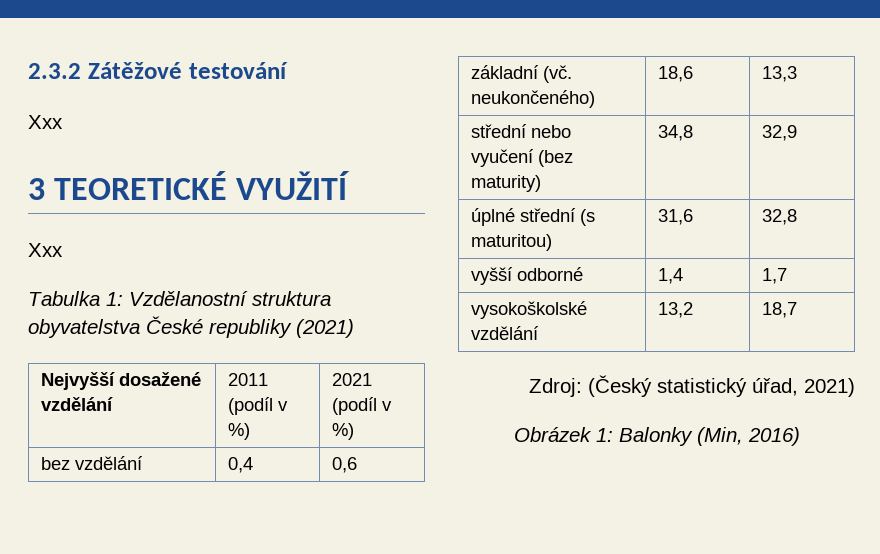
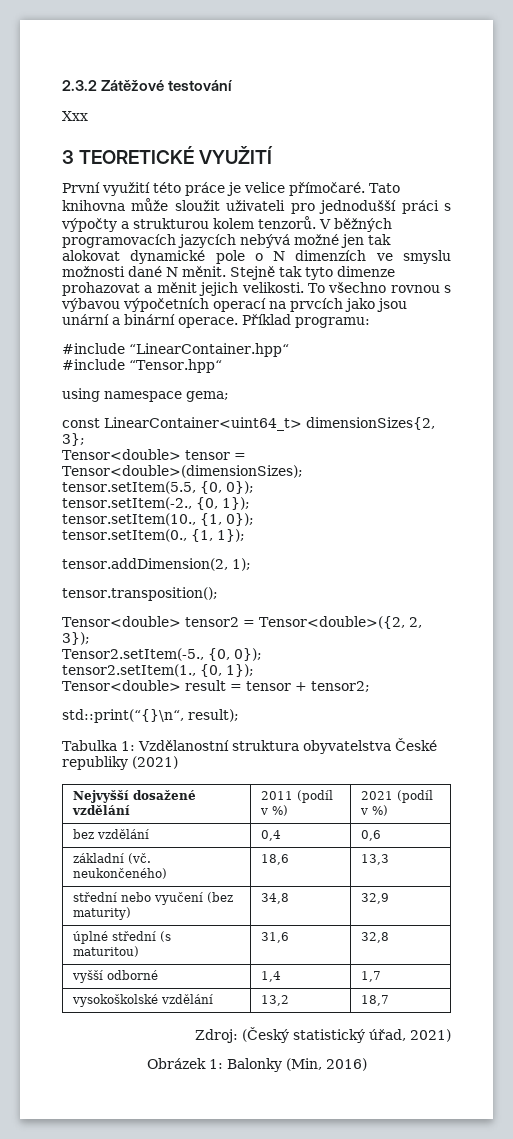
  3 TEORETICKÉ VYUŽITÍ
- Xxx
+ První využití této práce je velice přímočaré. Tato knihovna může sloužit uživateli pro jednodušší práci s výpočty a strukturou kolem tenzorů. V běžných programovacích jazycích nebývá možné jen tak alokovat dynamické pole o N dimenzích ve smyslu možnosti dané N měnit. Stejně tak tyto dimenze prohazovat a měnit jejich velikosti. To všechno rovnou s výbavou výpočetních operací na prvcích jako jsou unární a binární operace. Příklad programu:
+ #include “LinearContainer.hpp“
+ #include “Tensor.hpp“
+ using namespace gema;
+ const LinearContainer<uint64_t> dimensionSizes{2, 3};
+ Tensor<double> tensor = Tensor<double>(dimensionSizes);
+ tensor.setItem(5.5, {0, 0});
+ tensor.setItem(-2., {0, 1});
+ tensor.setItem(10., {1, 0});
+ tensor.setItem(0., {1, 1});
+ tensor.addDimension(2, 1);
+ tensor.transposition();
+ Tensor<double> tensor2 = Tensor<double>({2, 2, 3});
+ Tensor2.setItem(-5., {0, 0});
+ tensor2.setItem(1., {0, 1});
+ Tensor<double> result = tensor + tensor2;
+ std::print(“{}\n“, result);

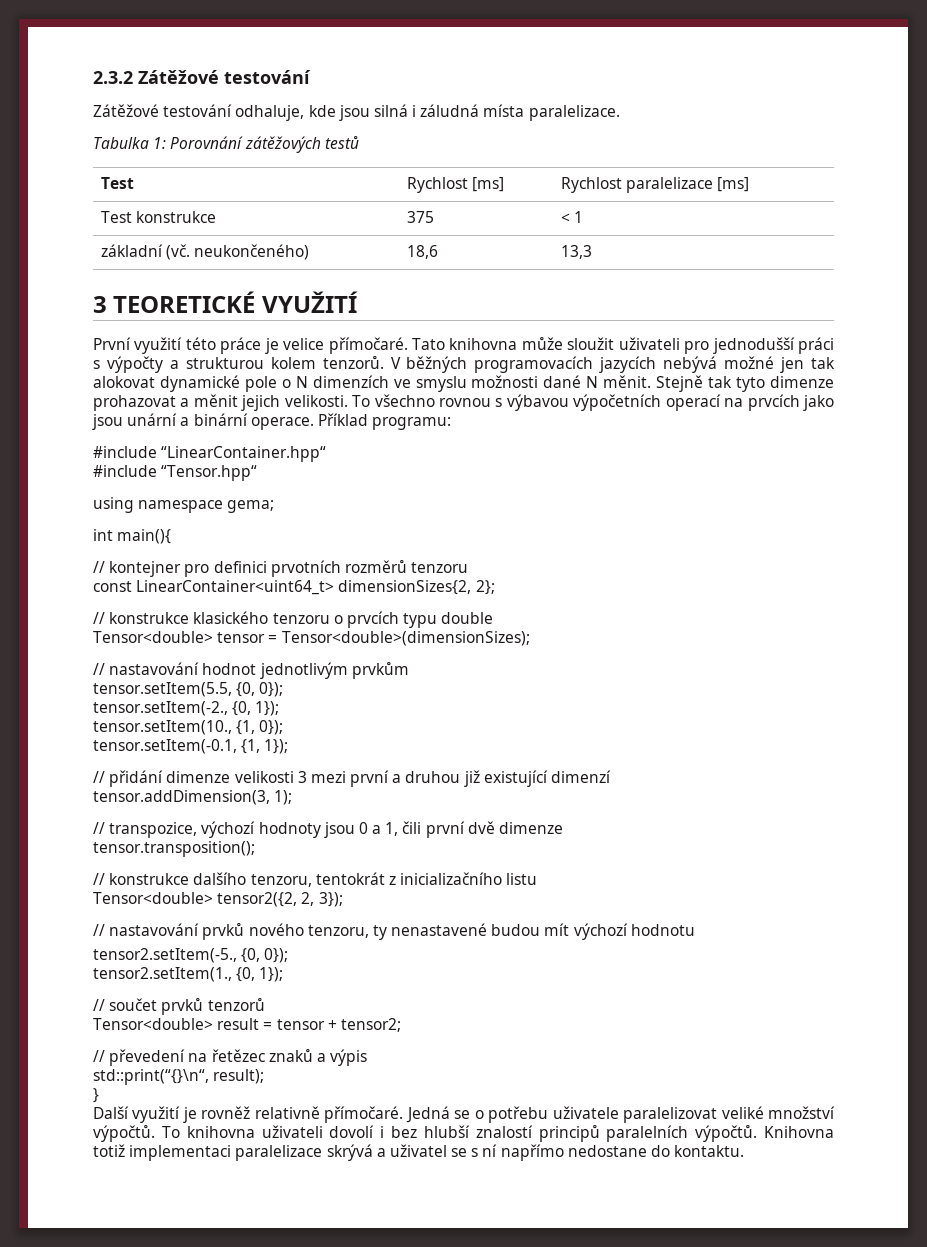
- Xxx
+ Zátěžové testování odhaluje, kde jsou silná i záludná místa paralelizace.
+ Tabulka 1: Porovnání zátěžových testů
+ Test | Rychlost [ms] | Rychlost paralelizace [ms]
+ Test konstrukce | 375 | < 1
+ základní (vč. neukončeného) | 18,6 | 13,3
- const LinearContainer<uint64_t> dimensionSizes{2, 3};
+ int main(){
+ // kontejner pro definici prvotních rozměrů tenzoru
+ const LinearContainer<uint64_t> dimensionSizes{2, 2};
+ // konstrukce klasického tenzoru o prvcích typu double
+ // nastavování hodnot jednotlivým prvkům
- tensor.setItem(0., {1, 1});
+ tensor.setItem(-0.1, {1, 1});
- tensor.addDimension(2, 1);
+ // přidání dimenze velikosti 3 mezi první a druhou již existující dimenzí
+ tensor.addDimension(3, 1);
+ // transpozice, výchozí hodnoty jsou 0 a 1, čili první dvě dimenze
  tensor.transposition();
- Tensor<double> tensor2 = Tensor<double>({2, 2, 3});
- Tensor2.setItem(-5., {0, 0});
+ // konstrukce dalšího tenzoru, tentokrát z inicializačního listu
+ Tensor<double> tensor2({2, 2, 3});
+ // nastavování prvků nového tenzoru, ty nenastavené budou mít výchozí hodnotu
+ tensor2.setItem(-5., {0, 0});
+ // součet prvků tenzorů
+ // převedení na řetězec znaků a výpis
  std::print(“{}\n“, result);
- Tabulka 1: Vzdělanostní struktura obyvatelstva České republiky (2021)
- Nejvyšší dosažené vzdělání | 2011 (podíl v %) | 2021 (podíl v %)
- bez vzdělání | 0,4 | 0,6
- základní (vč. neukončeného) | 18,6 | 13,3
- střední nebo vyučení (bez maturity) | 34,8 | 32,9
- úplné střední (s maturitou) | 31,6 | 32,8
- vyšší odborné | 1,4 | 1,7
- vysokoškolské vzdělání | 13,2 | 18,7
- Zdroj: (Český statistický úřad, 2021)
- Obrázek 1: Balonky (Min, 2016)
+ }
+ Další využití je rovněž relativně přímočaré. Jedná se o potřebu uživatele paralelizovat veliké množství výpočtů. To knihovna uživateli dovolí i bez hlubší znalostí principů paralelních výpočtů. Knihovna totiž implementaci paralelizace skrývá a uživatel se s ní napřímo nedostane do kontaktu.

